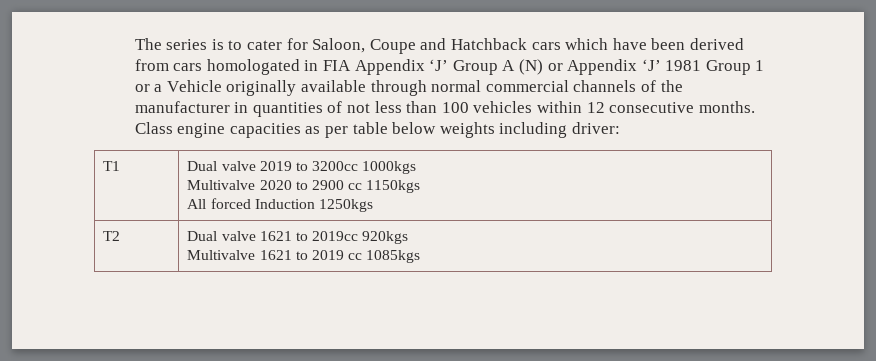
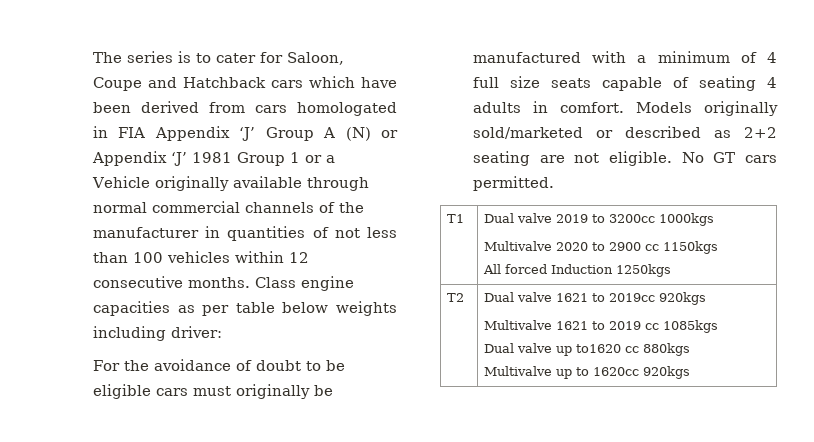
+ For the avoidance of doubt to be eligible cars must originally be manufactured with a minimum of 4 full size seats capable of seating 4 adults in comfort. Models originally sold/marketed or described as 2+2 seating are not eligible. No GT cars permitted.
  T2 | Dual valve 1621 to 2019cc 920kgs
  Multivalve 1621 to 2019 cc 1085kgs
+ Dual valve up to1620 cc 880kgs
+ Multivalve up to 1620cc 920kgs

